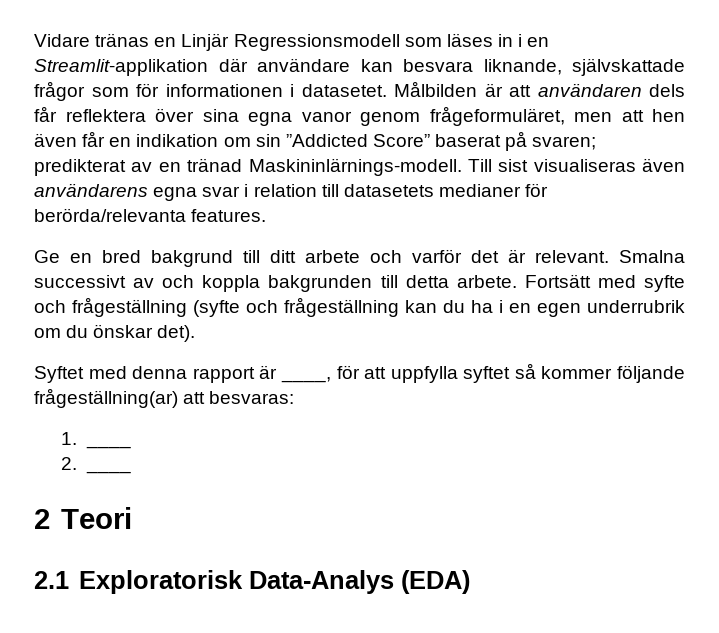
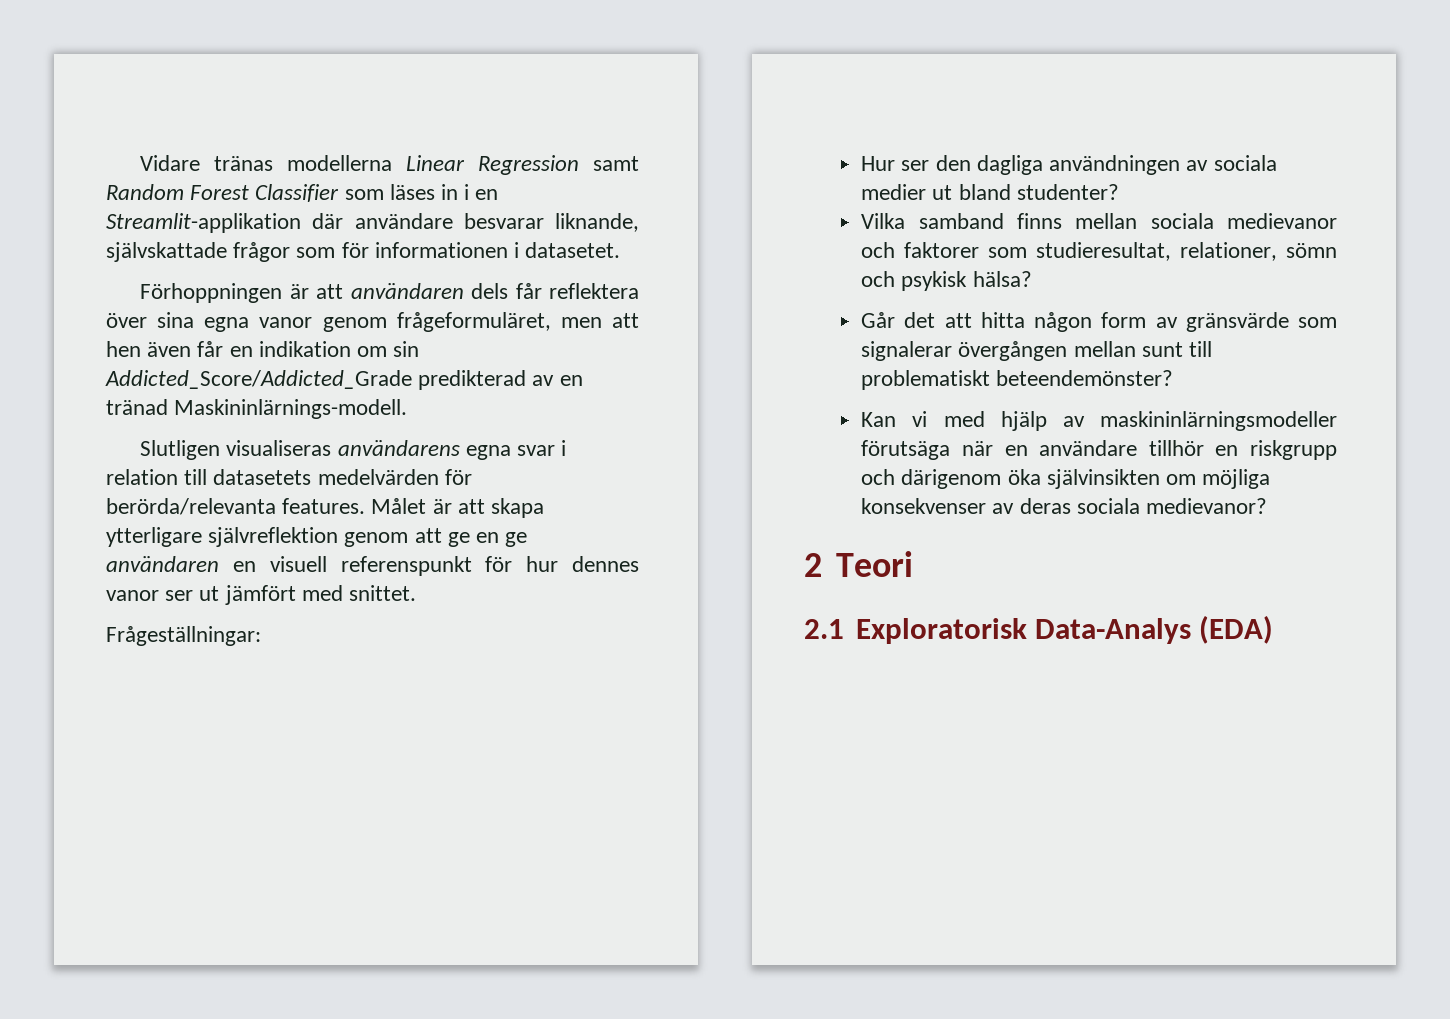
- Vidare tränas en Linjär Regressionsmodell som läses in i en Streamlit-applikation där användare kan besvara liknande, självskattade frågor som för informationen i datasetet. Målbilden är att användaren dels får reflektera över sina egna vanor genom frågeformuläret, men att hen även får en indikation om sin ”Addicted Score” baserat på svaren; predikterat av en tränad Maskininlärnings-modell. Till sist visualiseras även användarens egna svar i relation till datasetets medianer för berörda/relevanta features.
- Ge en bred bakgrund till ditt arbete och varför det är relevant. Smalna successivt av och koppla bakgrunden till detta arbete. Fortsätt med syfte och frågeställning (syfte och frågeställning kan du ha i en egen underrubrik om du önskar det).
- Syftet med denna rapport är ____, för att uppfylla syftet så kommer följande frågeställning(ar) att besvaras:
- 1. ____
- 2. ____
+ Vidare tränas modellerna Linear Regression samt Random Forest Classifier som läses in i en Streamlit-applikation där användare besvarar liknande, självskattade frågor som för informationen i datasetet.
+ Förhoppningen är att användaren dels får reflektera över sina egna vanor genom frågeformuläret, men att hen även får en indikation om sin Addicted_Score/Addicted_Grade predikterad av en tränad Maskininlärnings-modell.
+ Slutligen visualiseras användarens egna svar i relation till datasetets medelvärden för berörda/relevanta features. Målet är att skapa ytterligare självreflektion genom att ge en ge användaren en visuell referenspunkt för hur dennes vanor ser ut jämfört med snittet.
+ Frågeställningar:
+ Hur ser den dagliga användningen av sociala medier ut bland studenter?
+ Vilka samband finns mellan sociala medievanor och faktorer som studieresultat, relationer, sömn och psykisk hälsa?
+ Går det att hitta någon form av gränsvärde som signalerar övergången mellan sunt till problematiskt beteendemönster?
+ Kan vi med hjälp av maskininlärningsmodeller förutsäga när en användare tillhör en riskgrupp och därigenom öka självinsikten om möjliga konsekvenser av deras sociala medievanor?

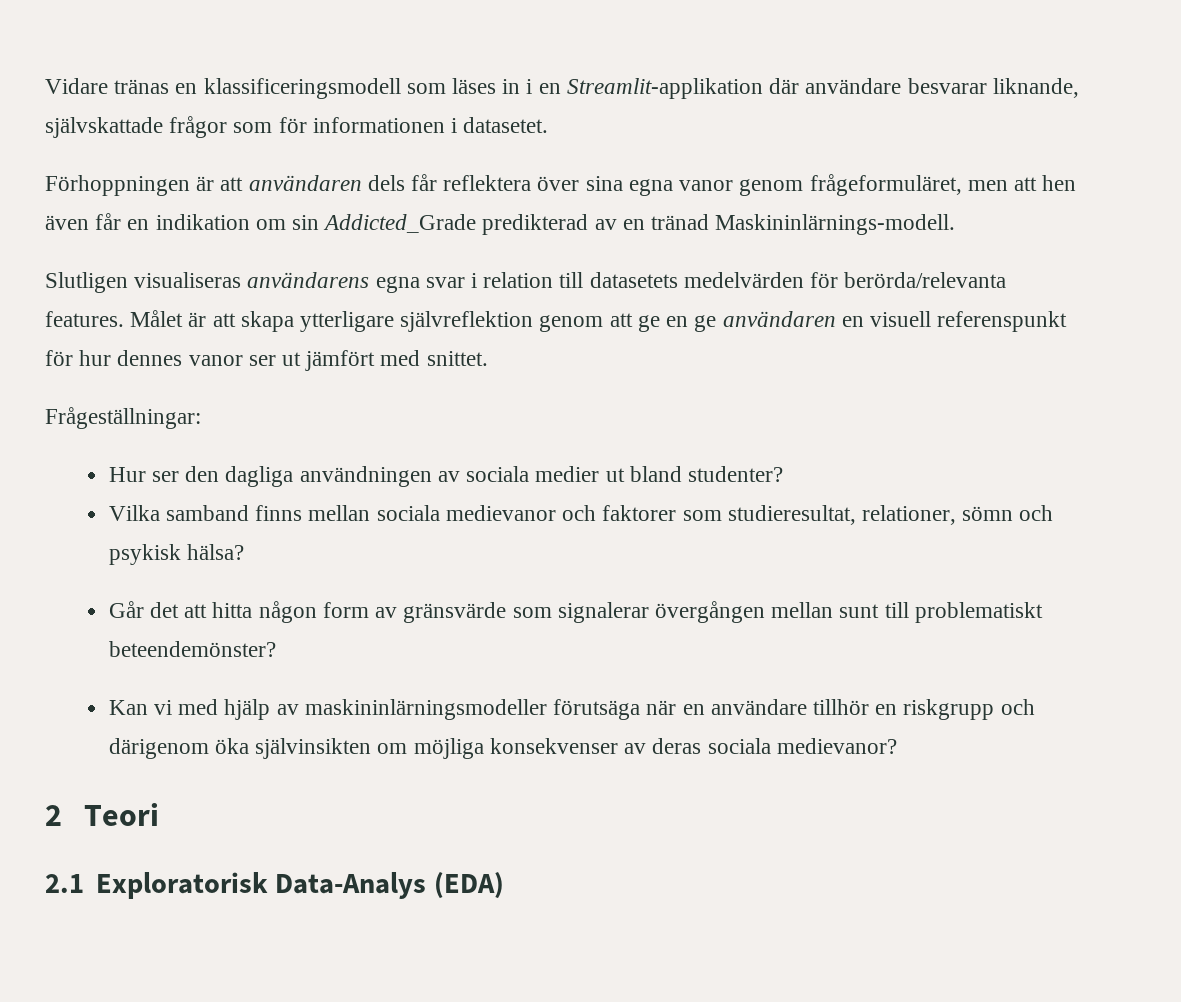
- Vidare tränas modellerna Linear Regression samt Random Forest Classifier som läses in i en Streamlit-applikation där användare besvarar liknande, självskattade frågor som för informationen i datasetet.
+ Vidare tränas en klassificeringsmodell som läses in i en Streamlit-applikation där användare besvarar liknande, självskattade frågor som för informationen i datasetet.
- Förhoppningen är att användaren dels får reflektera över sina egna vanor genom frågeformuläret, men att hen även får en indikation om sin Addicted_Score/Addicted_Grade predikterad av en tränad Maskininlärnings-modell.
+ Förhoppningen är att användaren dels får reflektera över sina egna vanor genom frågeformuläret, men att hen även får en indikation om sin Addicted_Grade predikterad av en tränad Maskininlärnings-modell.

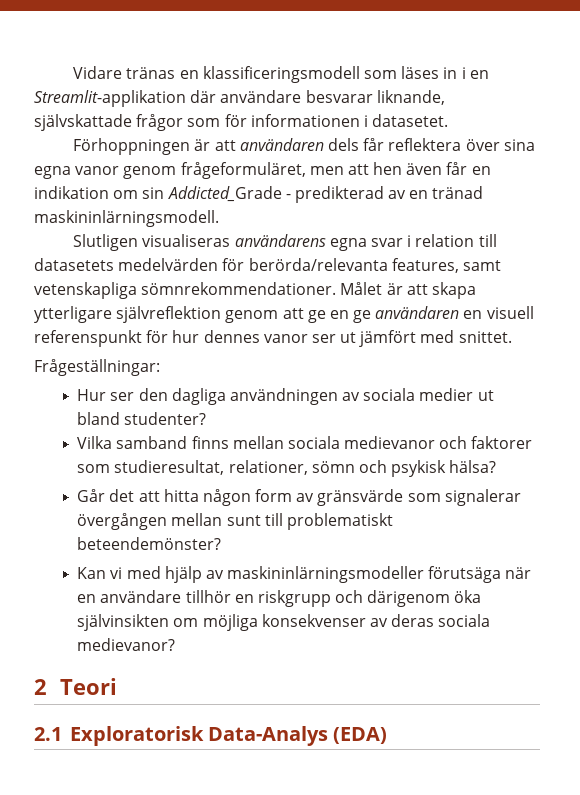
- Förhoppningen är att användaren dels får reflektera över sina egna vanor genom frågeformuläret, men att hen även får en indikation om sin Addicted_Grade predikterad av en tränad Maskininlärnings-modell.
+ Förhoppningen är att användaren dels får reflektera över sina egna vanor genom frågeformuläret, men att hen även får en indikation om sin Addicted_Grade - predikterad av en tränad maskininlärningsmodell.
- Slutligen visualiseras användarens egna svar i relation till datasetets medelvärden för berörda/relevanta features.
+ Slutligen visualiseras användarens egna svar i relation till datasetets medelvärden för berörda/relevanta features, samt vetenskapliga sömnrekommendationer.

